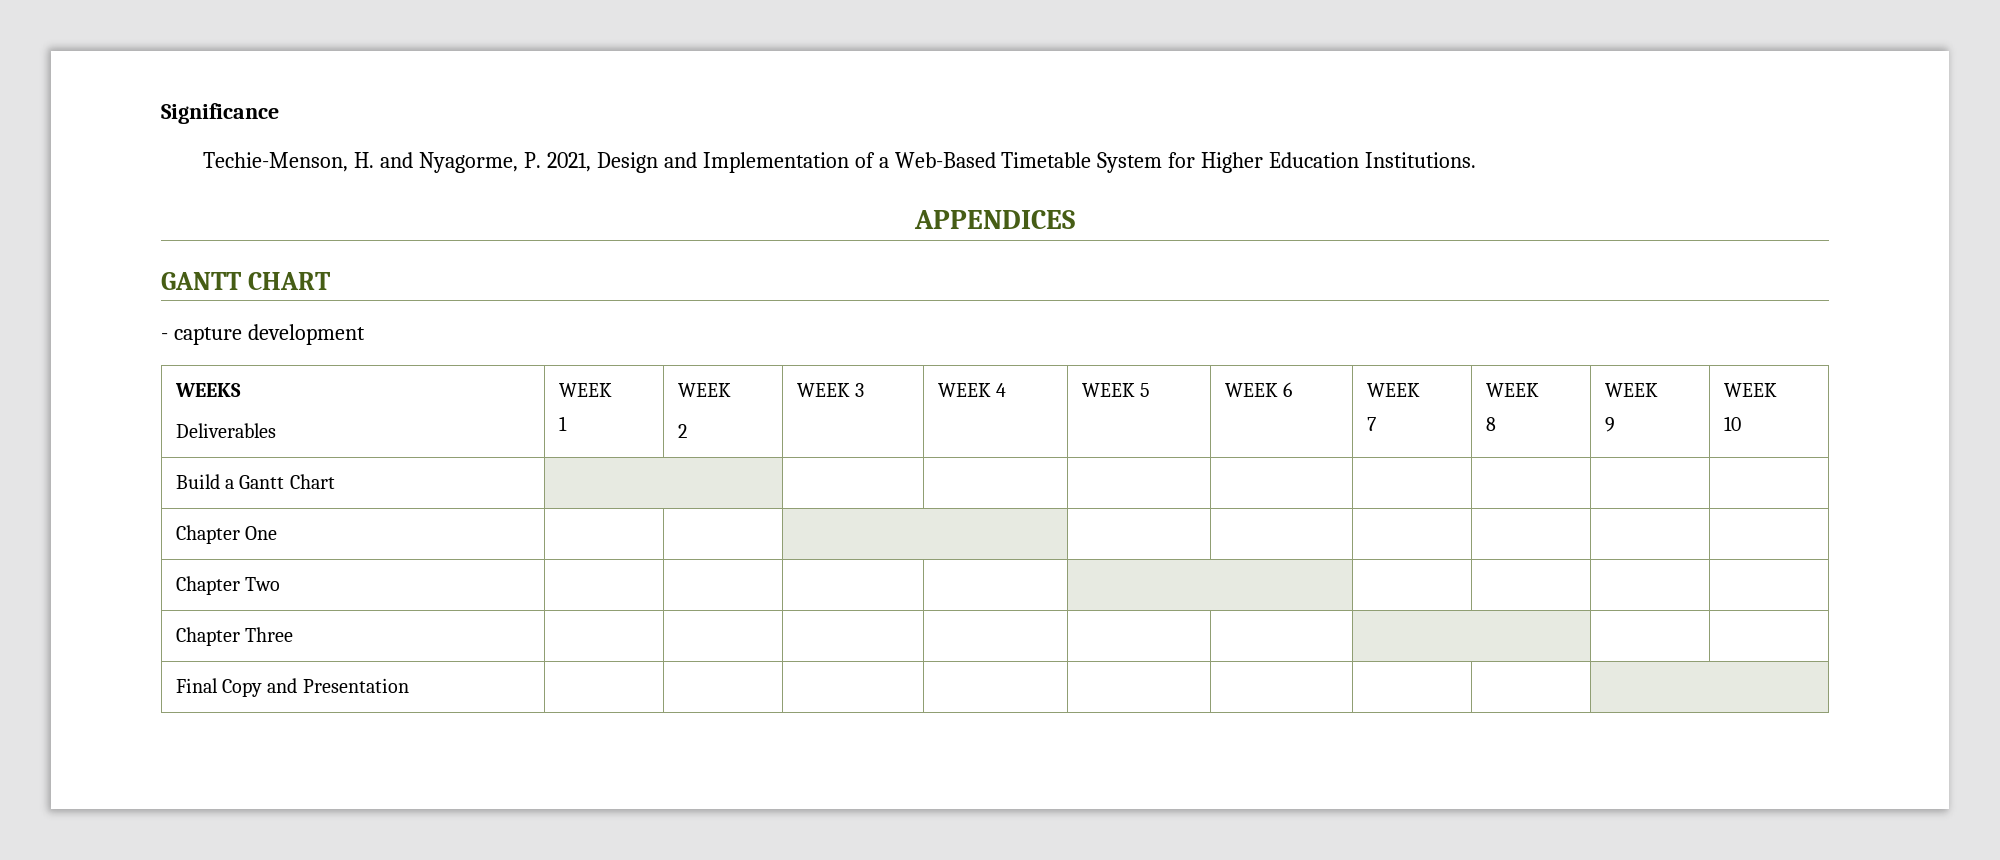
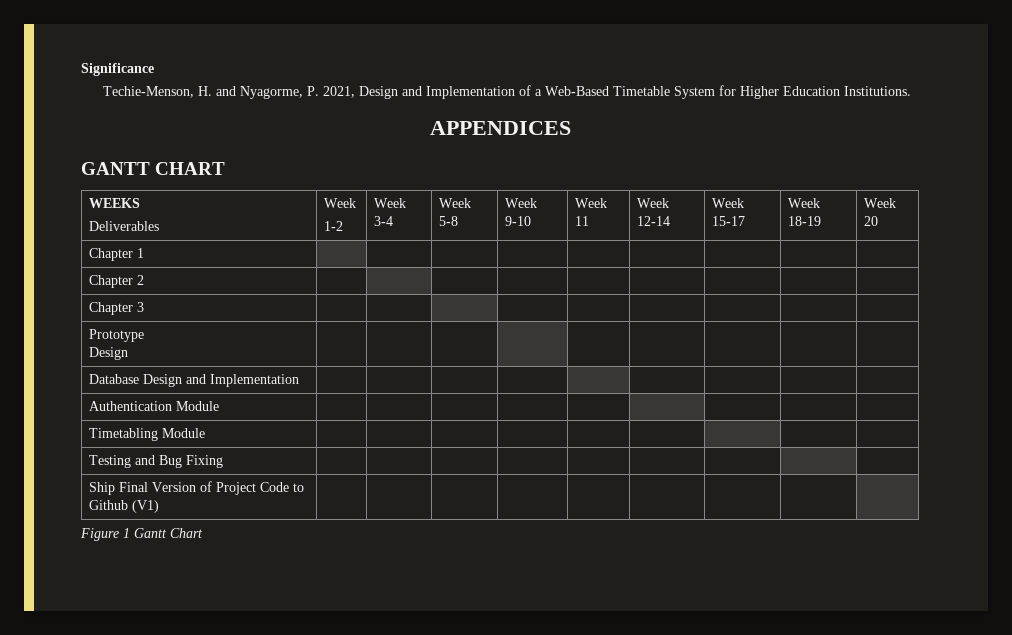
- - capture development
  WEEKS
- Deliverables | WEEK
- 1 | WEEK
- 2 | WEEK 3 | WEEK 4 | WEEK 5 | WEEK 6 | WEEK
- 7 | WEEK
- 8 | WEEK
- 9 | WEEK
- 10
- Build a Gantt Chart | | | | | | | | |
- Chapter One | | | | | | | | |
- Chapter Two | | | | | | | | |
- Chapter Three | | | | | | | | |
- Final Copy and Presentation | | | | | | | | |
+ Deliverables | Week
+ 1-2 | Week 3-4 | Week 5-8 | Week 9-10 | Week 11 | Week 12-14 | Week 15-17 | Week 18-19 | Week 20
+ Chapter 1 | | | | | | | | |
+ Chapter 2 | | | | | | | | |
+ Chapter 3 | | | | | | | | |
+ Prototype
+ Design | | | | | | | | |
+ Database Design and Implementation | | | | | | | | |
+ Authentication Module | | | | | | | | |
+ Timetabling Module | | | | | | | | |
+ Testing and Bug Fixing | | | | | | | | |
+ Ship Final Version of Project Code to Github (V1) | | | | | | | | |
+ Figure 1 Gantt Chart

